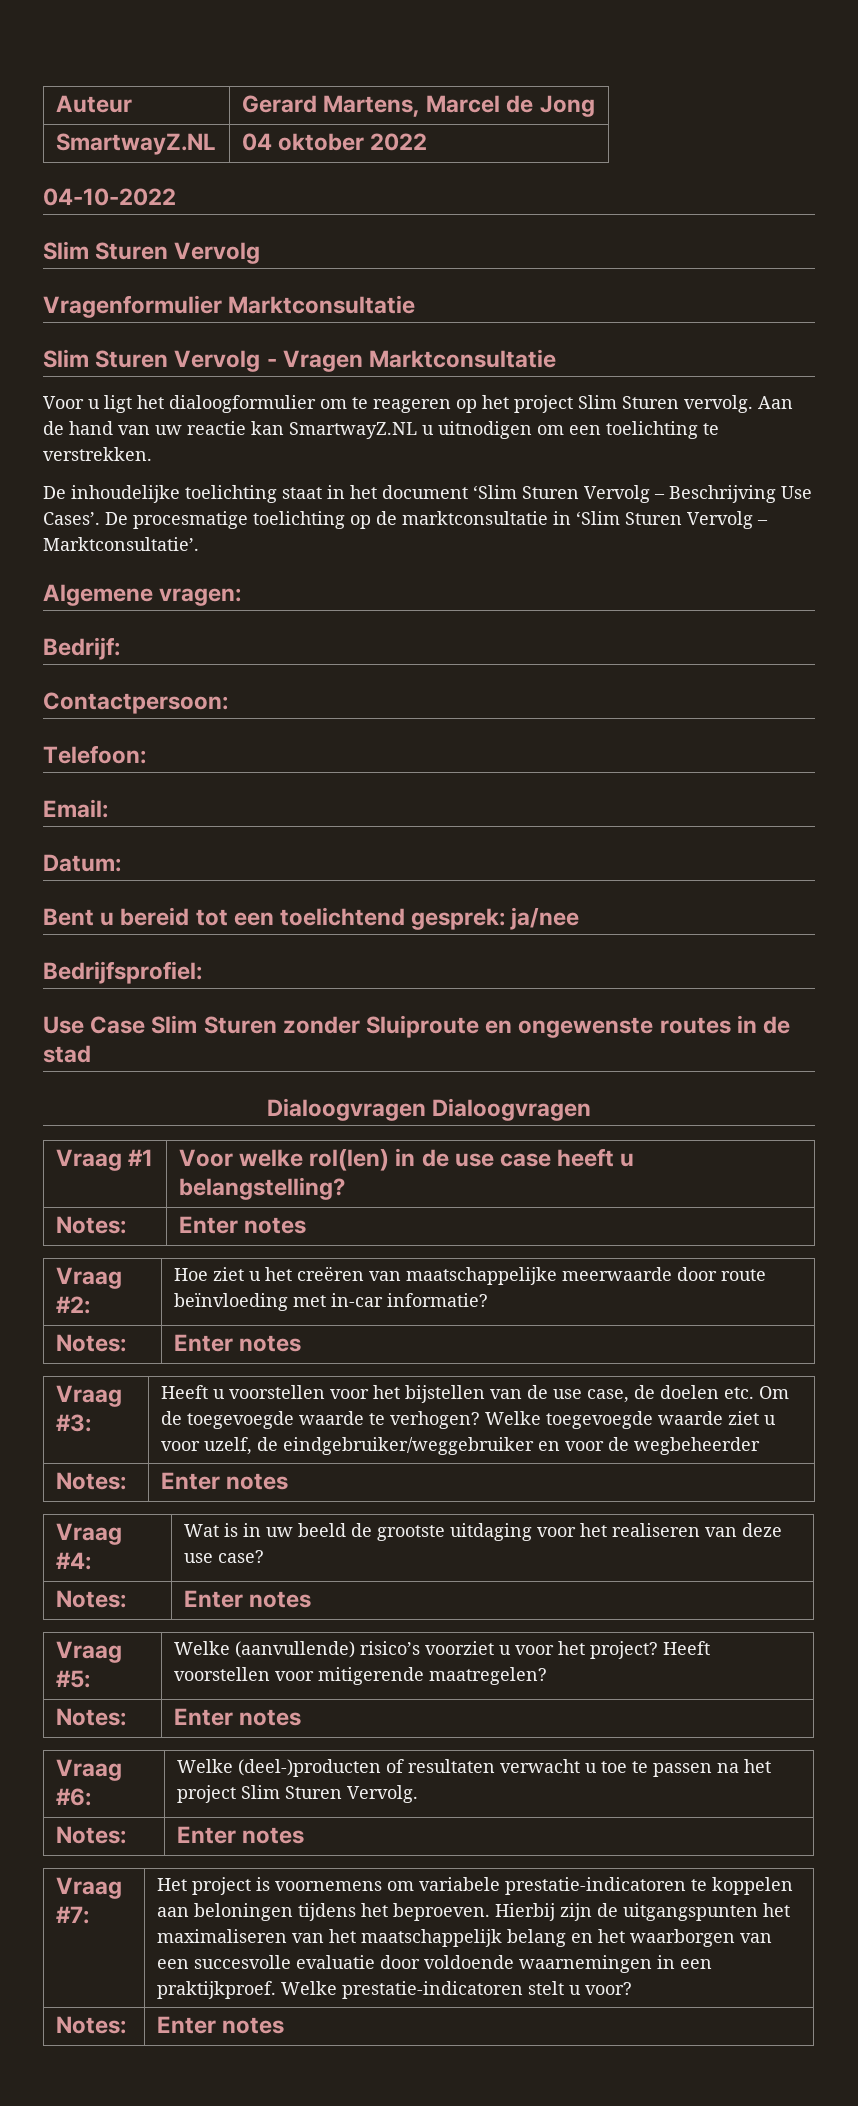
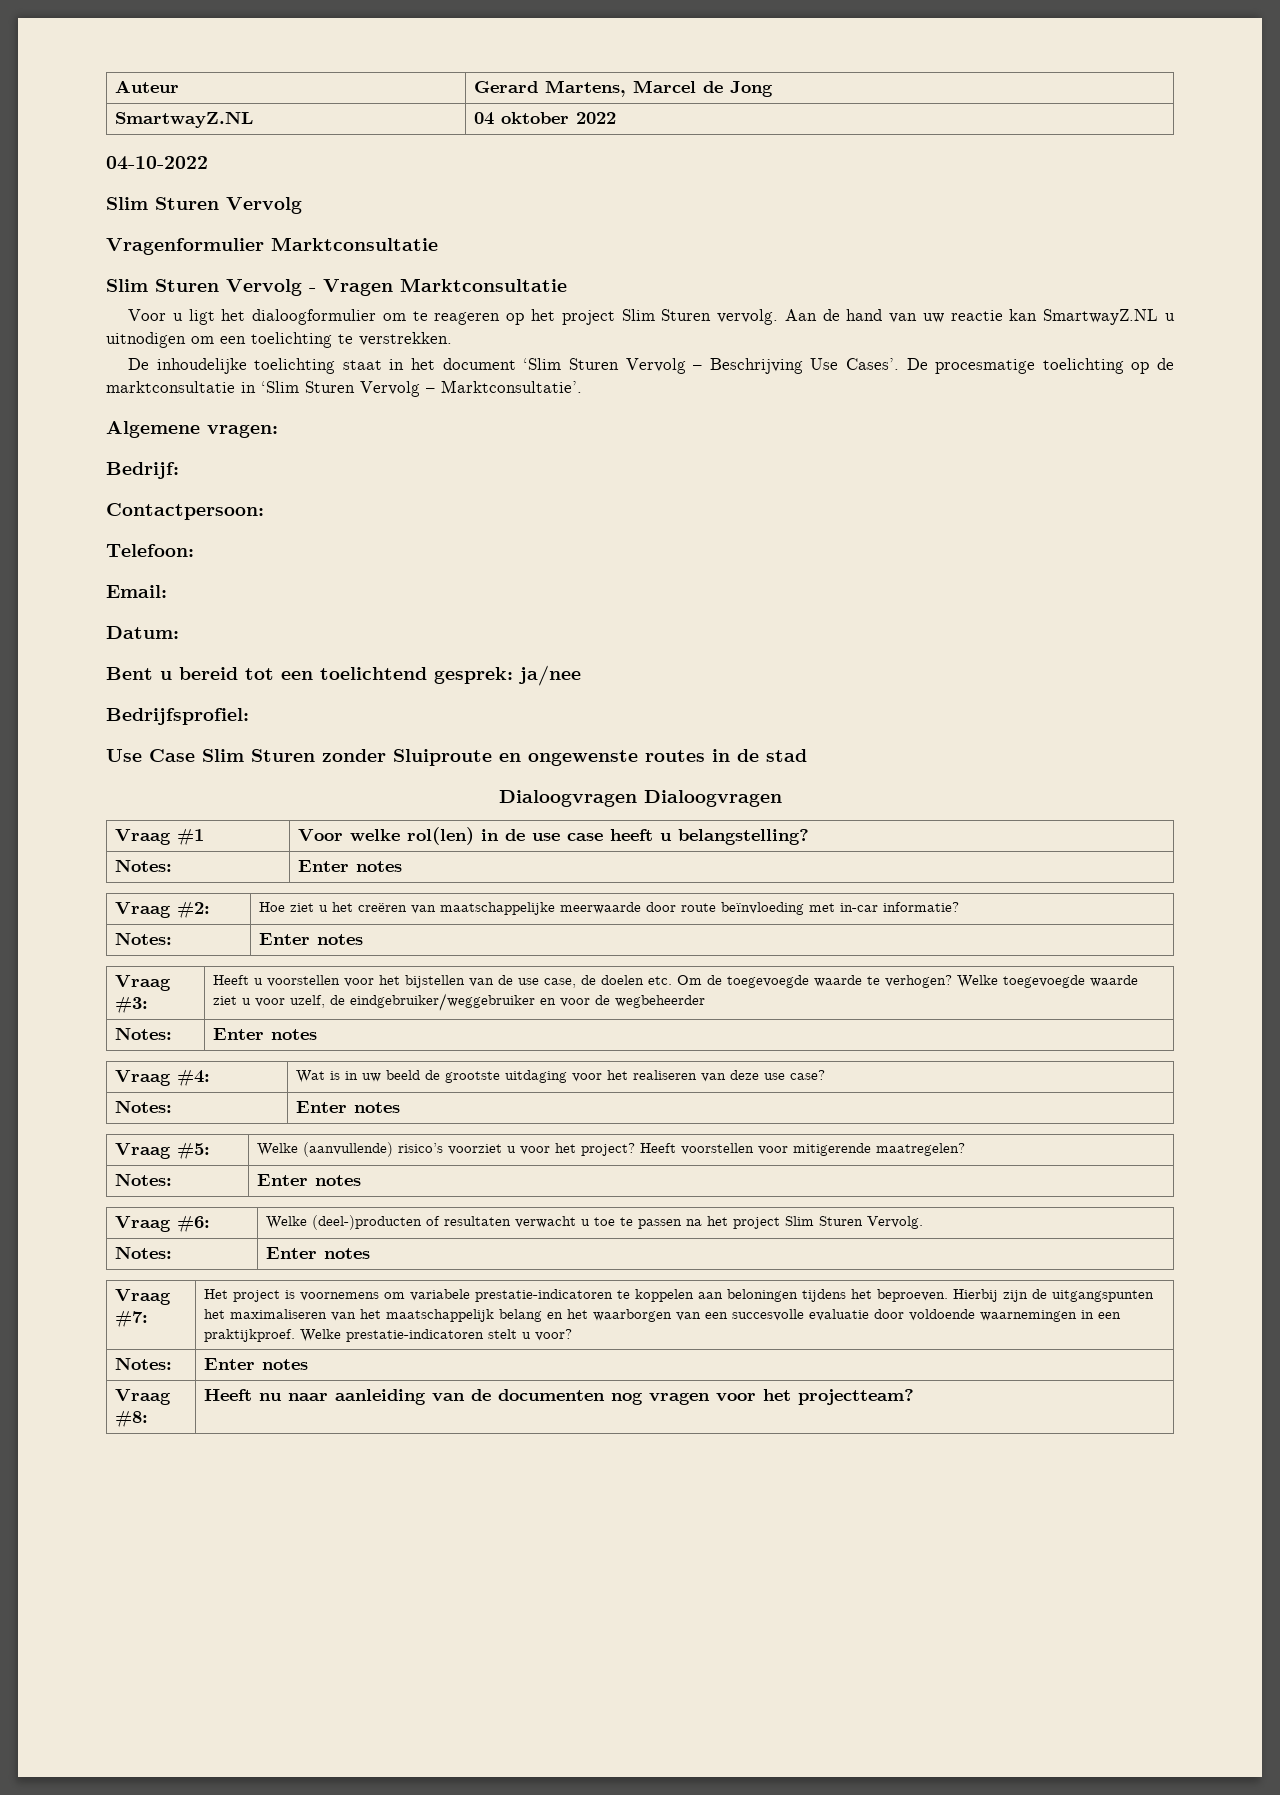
+ Vraag #8: | Heeft nu naar aanleiding van de documenten nog vragen voor het projectteam?

